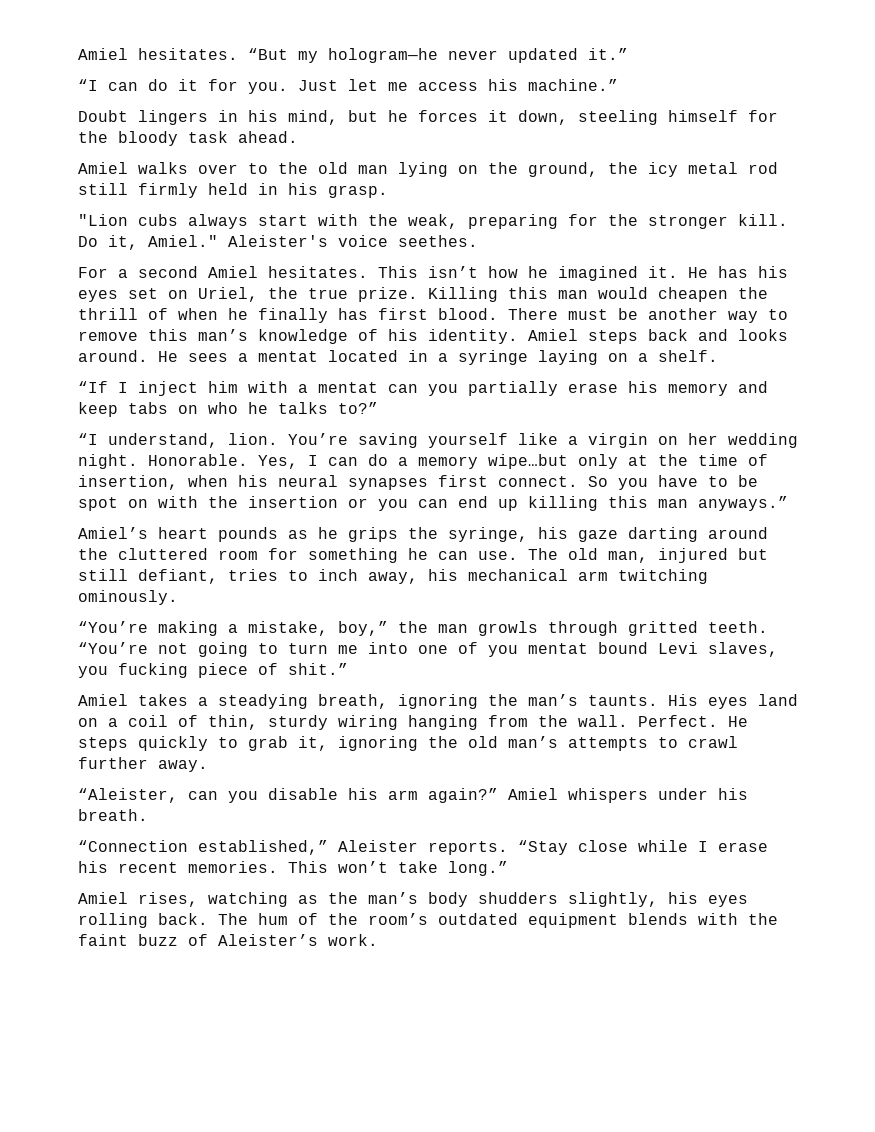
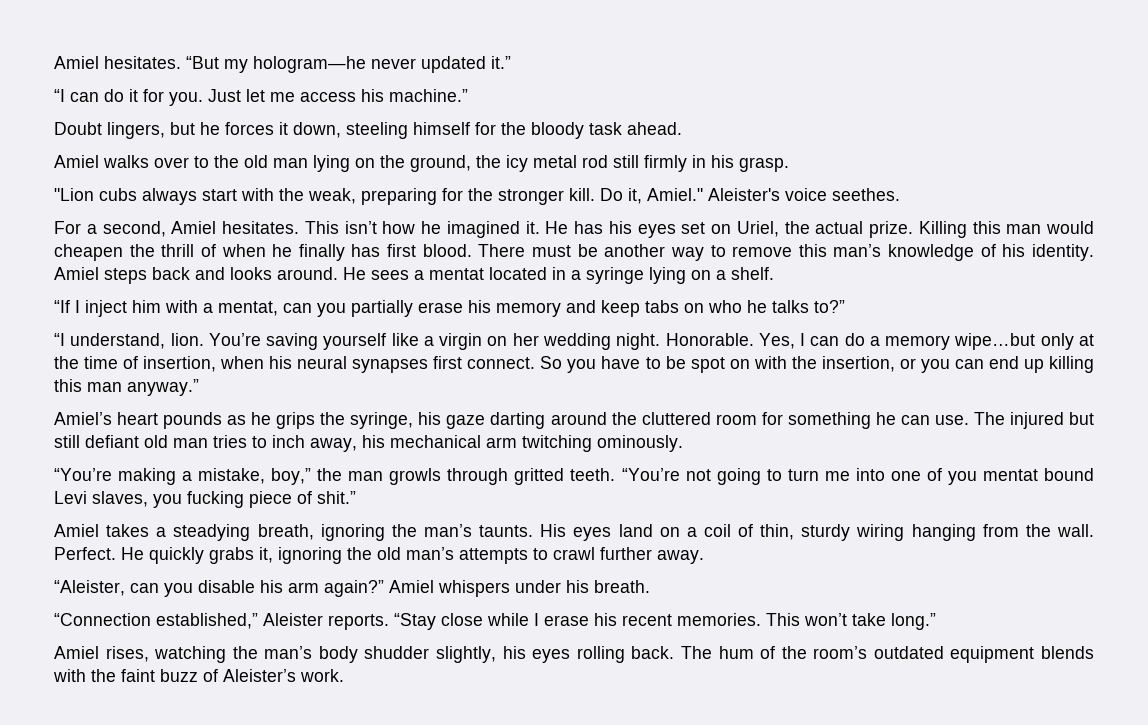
- Doubt lingers in his mind, but he forces it down, steeling himself for the bloody task ahead.
+ Doubt lingers, but he forces it down, steeling himself for the bloody task ahead.
- Amiel walks over to the old man lying on the ground, the icy metal rod still firmly held in his grasp.
+ Amiel walks over to the old man lying on the ground, the icy metal rod still firmly in his grasp.
- For a second Amiel hesitates.
+ For a second, Amiel hesitates.
- He has his eyes set on Uriel, the true prize.
+ He has his eyes set on Uriel, the actual prize.
- He sees a mentat located in a syringe laying on a shelf.
+ He sees a mentat located in a syringe lying on a shelf.
- “If I inject him with a mentat can you partially erase his memory and keep tabs on who he talks to?”
+ “If I inject him with a mentat, can you partially erase his memory and keep tabs on who he talks to?”
- So you have to be spot on with the insertion or you can end up killing this man anyways.”
+ So you have to be spot on with the insertion, or you can end up killing this man anyway.”
- The old man, injured but still defiant, tries to inch away, his mechanical arm twitching ominously.
+ The injured but still defiant old man tries to inch away, his mechanical arm twitching ominously.
- He steps quickly to grab it, ignoring the old man’s attempts to crawl further away.
+ He quickly grabs it, ignoring the old man’s attempts to crawl further away.
- Amiel rises, watching as the man’s body shudders slightly, his eyes rolling back.
+ Amiel rises, watching the man’s body shudder slightly, his eyes rolling back.

